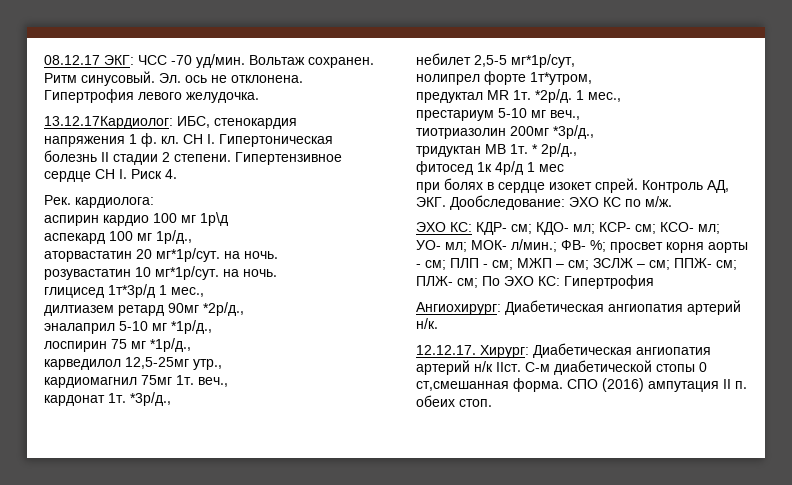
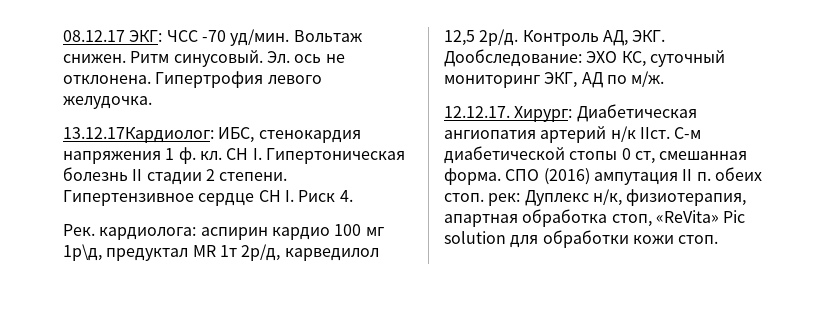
- Вольтаж сохранен.
+ Вольтаж снижен.
- Рек. кардиолога:
- аспирин кардио 100 мг 1р\д
- аспекард 100 мг 1р/д.,
- аторвастатин 20 мг*1р/сут. на ночь.
- розувастатин 10 мг*1р/сут. на ночь.
- глицисед 1т*3р/д 1 мес.,
- дилтиазем ретард 90мг *2р/д.,
- эналаприл 5-10 мг *1р/д.,
- лоспирин 75 мг *1р/д.,
- карведилол 12,5-25мг утр.,
- кардиомагнил 75мг 1т. веч.,
- кардонат 1т. *3р/д.,
- небилет 2,5-5 мг*1р/сут,
- нолипрел форте 1т*утром,
- предуктал МR 1т. *2р/д. 1 мес.,
- престариум 5-10 мг веч.,
- тиотриазолин 200мг *3р/д.,
- тридуктан МВ 1т. * 2р/д.,
- фитосед 1к 4р/д 1 мес
- при болях в сердце изокет спрей.
+ Рек. кардиолога: аспирин кардио 100 мг 1р\д, предуктал MR 1т 2р/д, карведилол 12,5 2р/д.
- Контроль АД, ЭКГ. Дообследование: ЭХО КС по м/ж.
- ЭХО КС: КДР- см; КДО- мл; КСР- см; КСО- мл; УО- мл; МОК- л/мин.; ФВ- %; просвет корня аорты - см; ПЛП - см; МЖП – см; ЗСЛЖ – см; ППЖ- см; ПЛЖ- см; По ЭХО КС: Гипертрофия
- Ангиохирург: Диабетическая ангиопатия артерий н/к.
+ Контроль АД, ЭКГ. Дообследование: ЭХО КС, суточный мониторинг ЭКГ, АД по м/ж.
- С-м диабетической стопы 0 ст,смешанная форма.
+ С-м диабетической стопы 0 ст, смешанная форма.
- СПО (2016) ампутация II п. обеих стоп.
+ СПО (2016) ампутация II п. обеих стоп. рек: Дуплекс н/к, физиотерапия, апартная обработка стоп, «ReVita» Pic solution для обработки кожи стоп.

